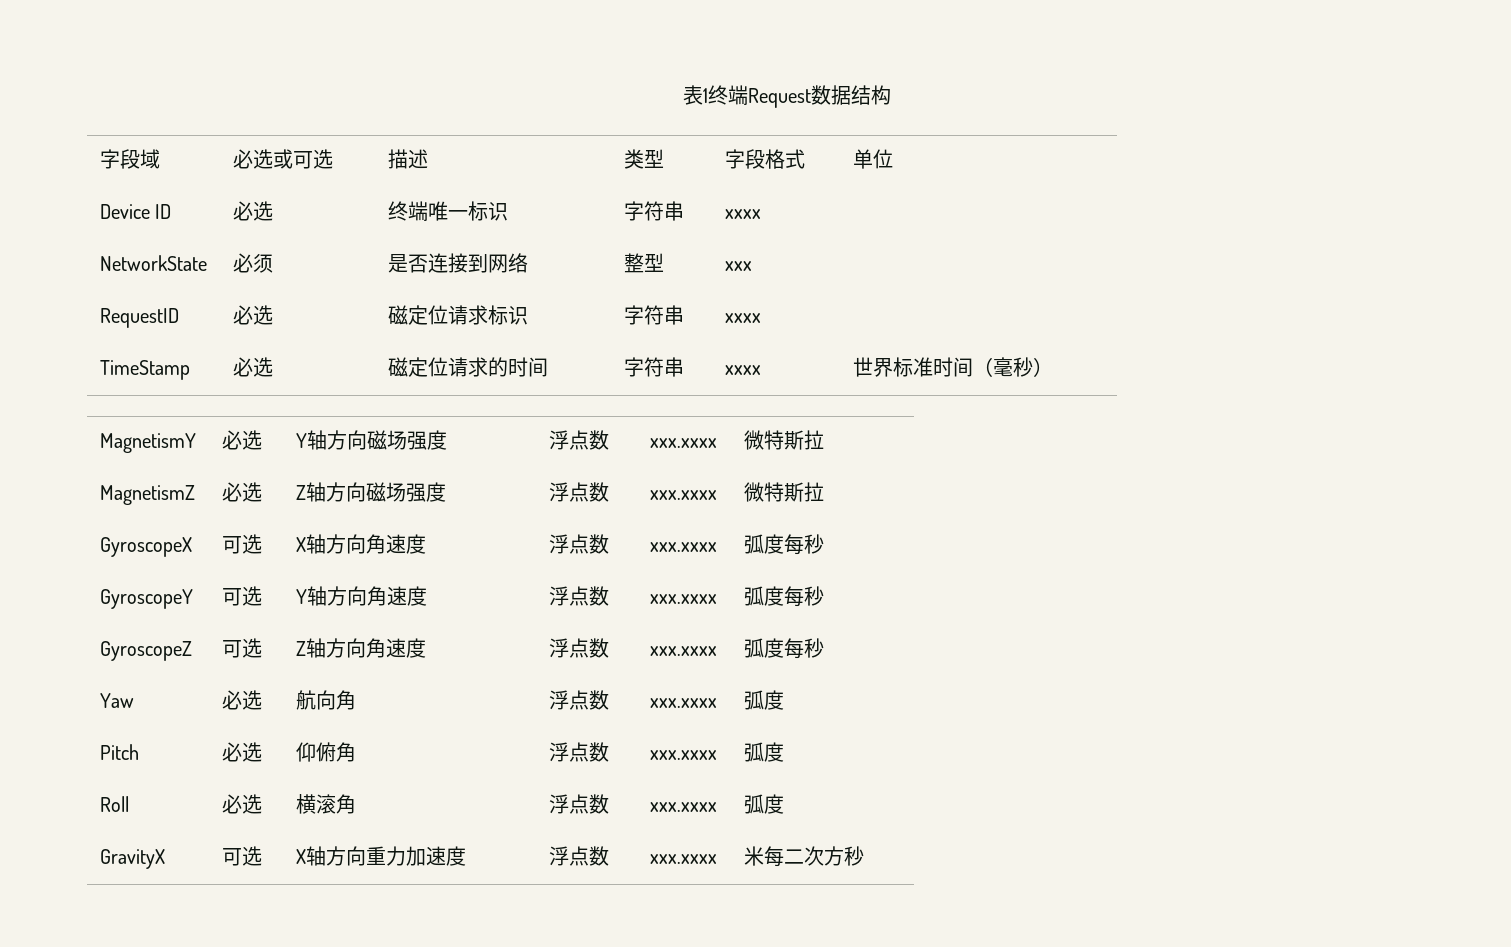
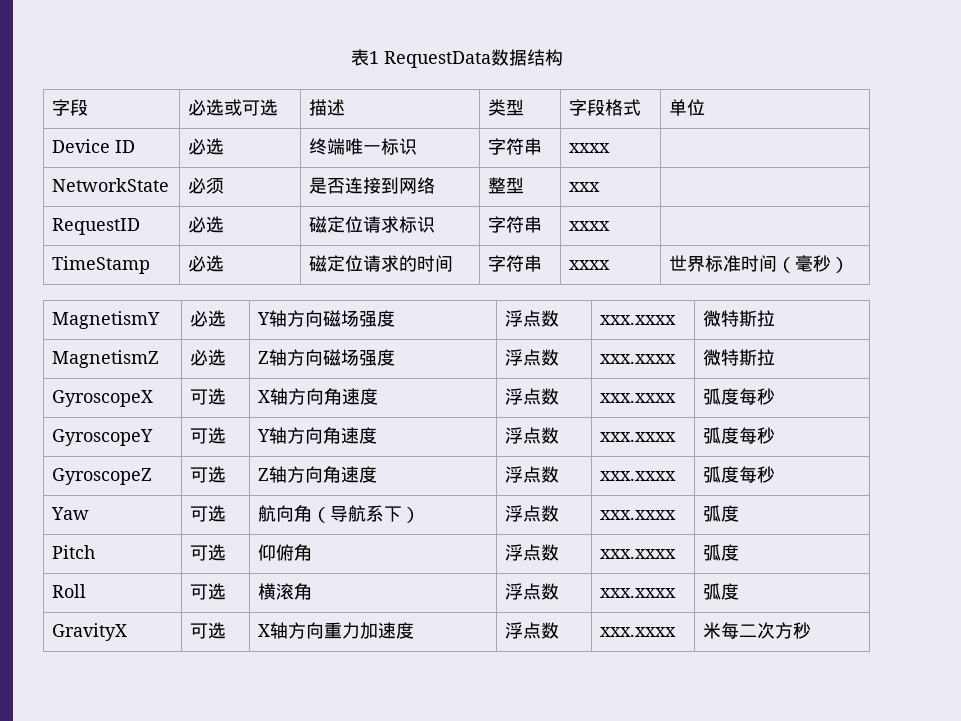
- 表1终端Request数据结构
+ 表1 RequestData数据结构
- 字段域 | 必选或可选 | 描述 | 类型 | 字段格式 | 单位
+ 字段 | 必选或可选 | 描述 | 类型 | 字段格式 | 单位
- Yaw | 必选 | 航向角 | 浮点数 | xxx.xxxx | 弧度
+ Yaw | 可选 | 航向角（导航系下） | 浮点数 | xxx.xxxx | 弧度
- Pitch | 必选 | 仰俯角 | 浮点数 | xxx.xxxx | 弧度
+ Pitch | 可选 | 仰俯角 | 浮点数 | xxx.xxxx | 弧度
- Roll | 必选 | 横滚角 | 浮点数 | xxx.xxxx | 弧度
+ Roll | 可选 | 横滚角 | 浮点数 | xxx.xxxx | 弧度

